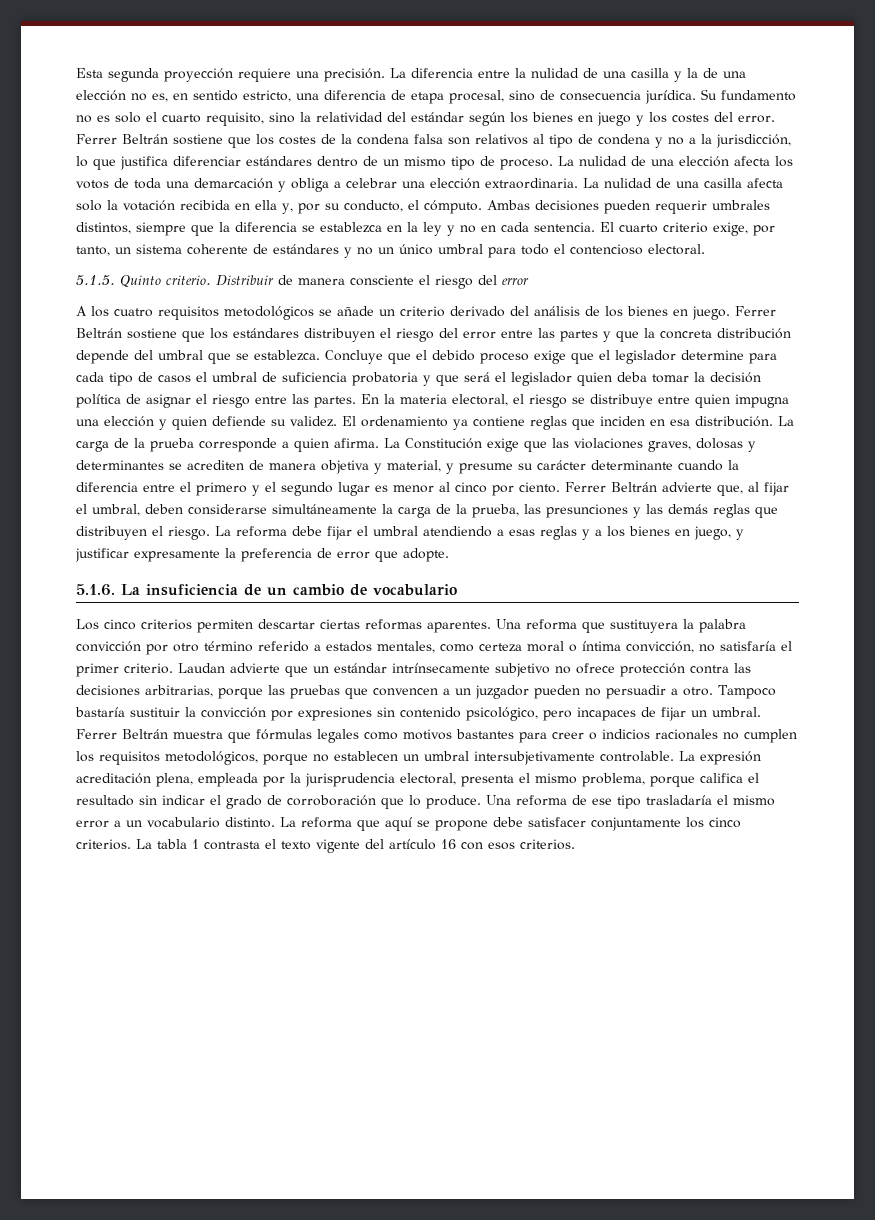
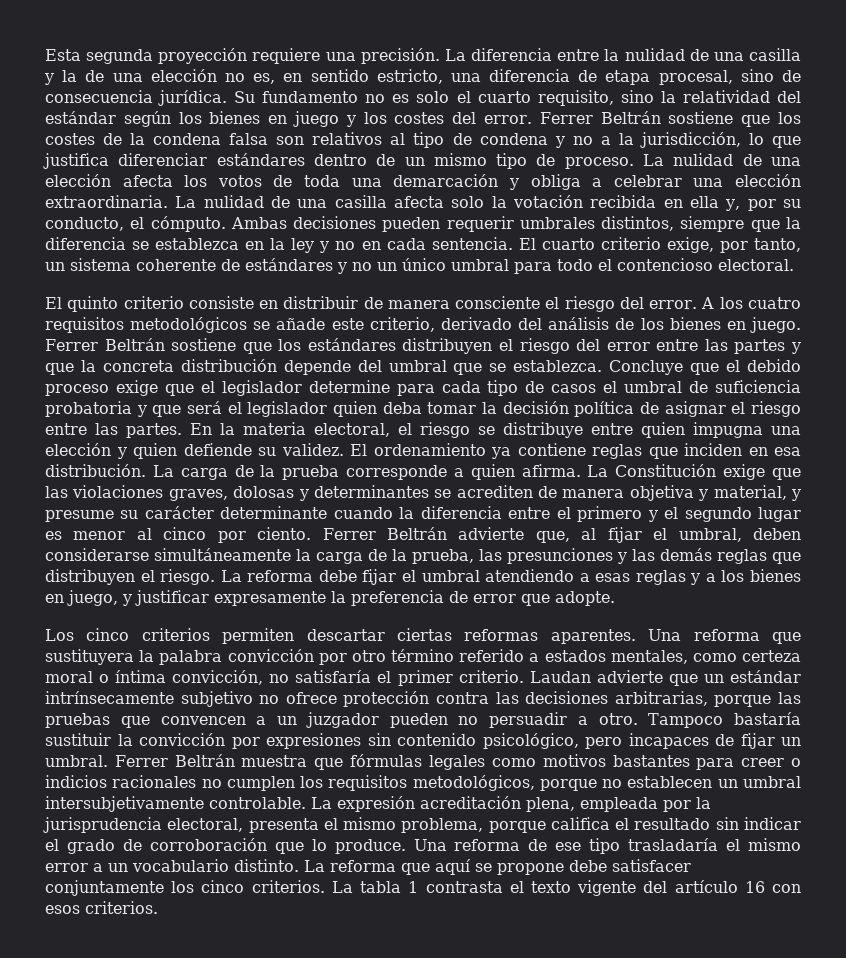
- 5.1.5. Quinto criterio. Distribuir de manera consciente el riesgo del error
- A los cuatro requisitos metodológicos se añade un criterio derivado del análisis de los bienes en juego.
+ El quinto criterio consiste en distribuir de manera consciente el riesgo del error. A los cuatro requisitos metodológicos se añade este criterio, derivado del análisis de los bienes en juego.
- 5.1.6. La insuficiencia de un cambio de vocabulario

